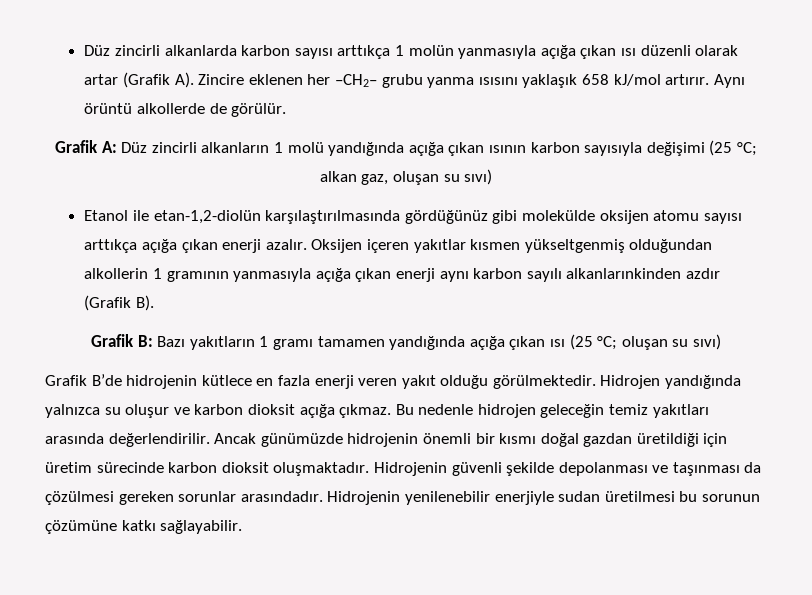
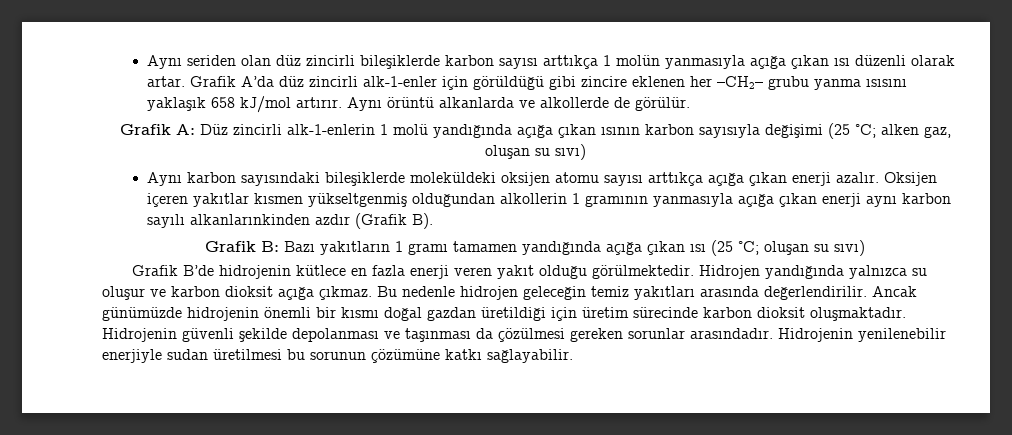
- Düz zincirli alkanlarda karbon sayısı arttıkça 1 molün yanmasıyla açığa çıkan ısı düzenli olarak artar (Grafik A). Zincire eklenen her –CH2– grubu yanma ısısını yaklaşık 658 kJ/mol artırır.
+ Aynı seriden olan düz zincirli bileşiklerde karbon sayısı arttıkça 1 molün yanmasıyla açığa çıkan ısı düzenli olarak artar. Grafik A’da düz zincirli alk-1-enler için görüldüğü gibi zincire eklenen her –CH2– grubu yanma ısısını yaklaşık 658 kJ/mol artırır.
- Aynı örüntü alkollerde de görülür.
+ Aynı örüntü alkanlarda ve alkollerde de görülür.
- Grafik A: Düz zincirli alkanların 1 molü yandığında açığa çıkan ısının karbon sayısıyla değişimi (25 °C; alkan gaz, oluşan su sıvı)
+ Grafik A: Düz zincirli alk-1-enlerin 1 molü yandığında açığa çıkan ısının karbon sayısıyla değişimi (25 °C; alken gaz, oluşan su sıvı)
- Etanol ile etan-1,2-diolün karşılaştırılmasında gördüğünüz gibi molekülde oksijen atomu sayısı arttıkça açığa çıkan enerji azalır.
+ Aynı karbon sayısındaki bileşiklerde moleküldeki oksijen atomu sayısı arttıkça açığa çıkan enerji azalır.

